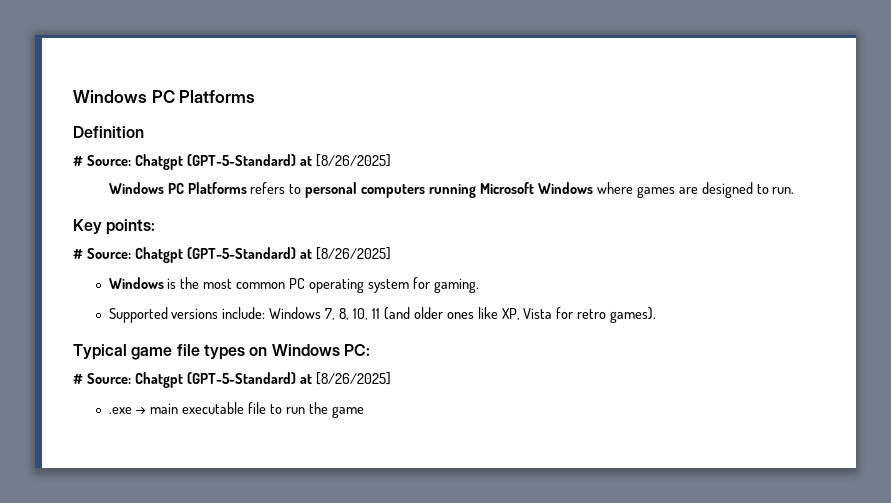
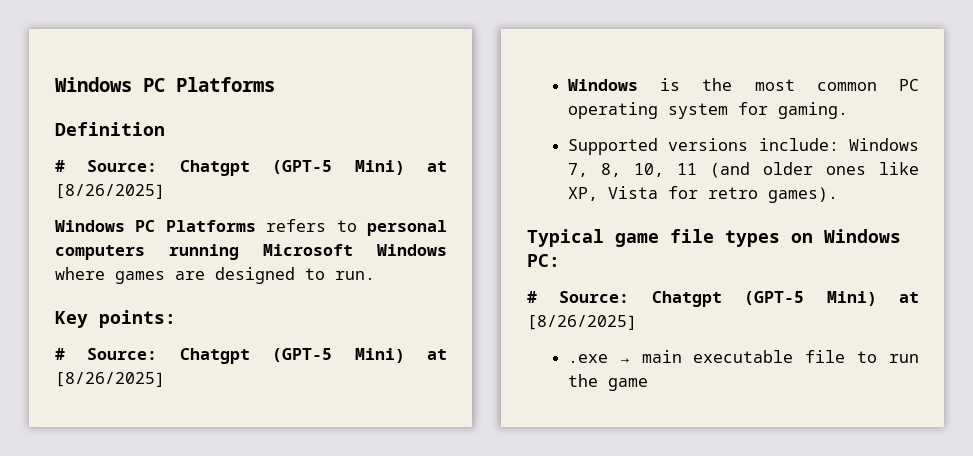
  Definition
- # Source: Chatgpt (GPT-5-Standard) at [8/26/2025]
+ # Source: Chatgpt (GPT‑5 Mini) at [8/26/2025]
  Key points:
- # Source: Chatgpt (GPT-5-Standard) at [8/26/2025]
+ # Source: Chatgpt (GPT‑5 Mini) at [8/26/2025]
  Typical game file types on Windows PC:
- # Source: Chatgpt (GPT-5-Standard) at [8/26/2025]
+ # Source: Chatgpt (GPT‑5 Mini) at [8/26/2025]

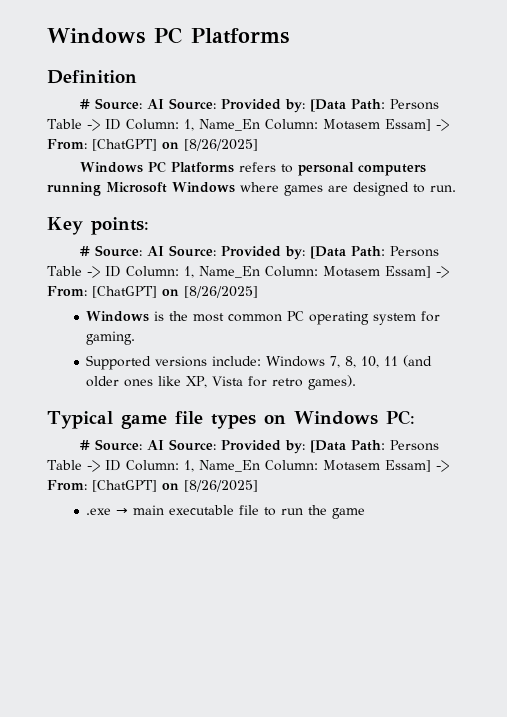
  Definition
- # Source: Chatgpt (GPT‑5 Mini) at [8/26/2025]
+ # Source: AI Source: Provided by: [Data Path: Persons Table -> ID Column: 1, Name_En Column: Motasem Essam] -> From: [ChatGPT] on [8/26/2025]
  Key points:
- # Source: Chatgpt (GPT‑5 Mini) at [8/26/2025]
+ # Source: AI Source: Provided by: [Data Path: Persons Table -> ID Column: 1, Name_En Column: Motasem Essam] -> From: [ChatGPT] on [8/26/2025]
  Typical game file types on Windows PC:
- # Source: Chatgpt (GPT‑5 Mini) at [8/26/2025]
+ # Source: AI Source: Provided by: [Data Path: Persons Table -> ID Column: 1, Name_En Column: Motasem Essam] -> From: [ChatGPT] on [8/26/2025]

